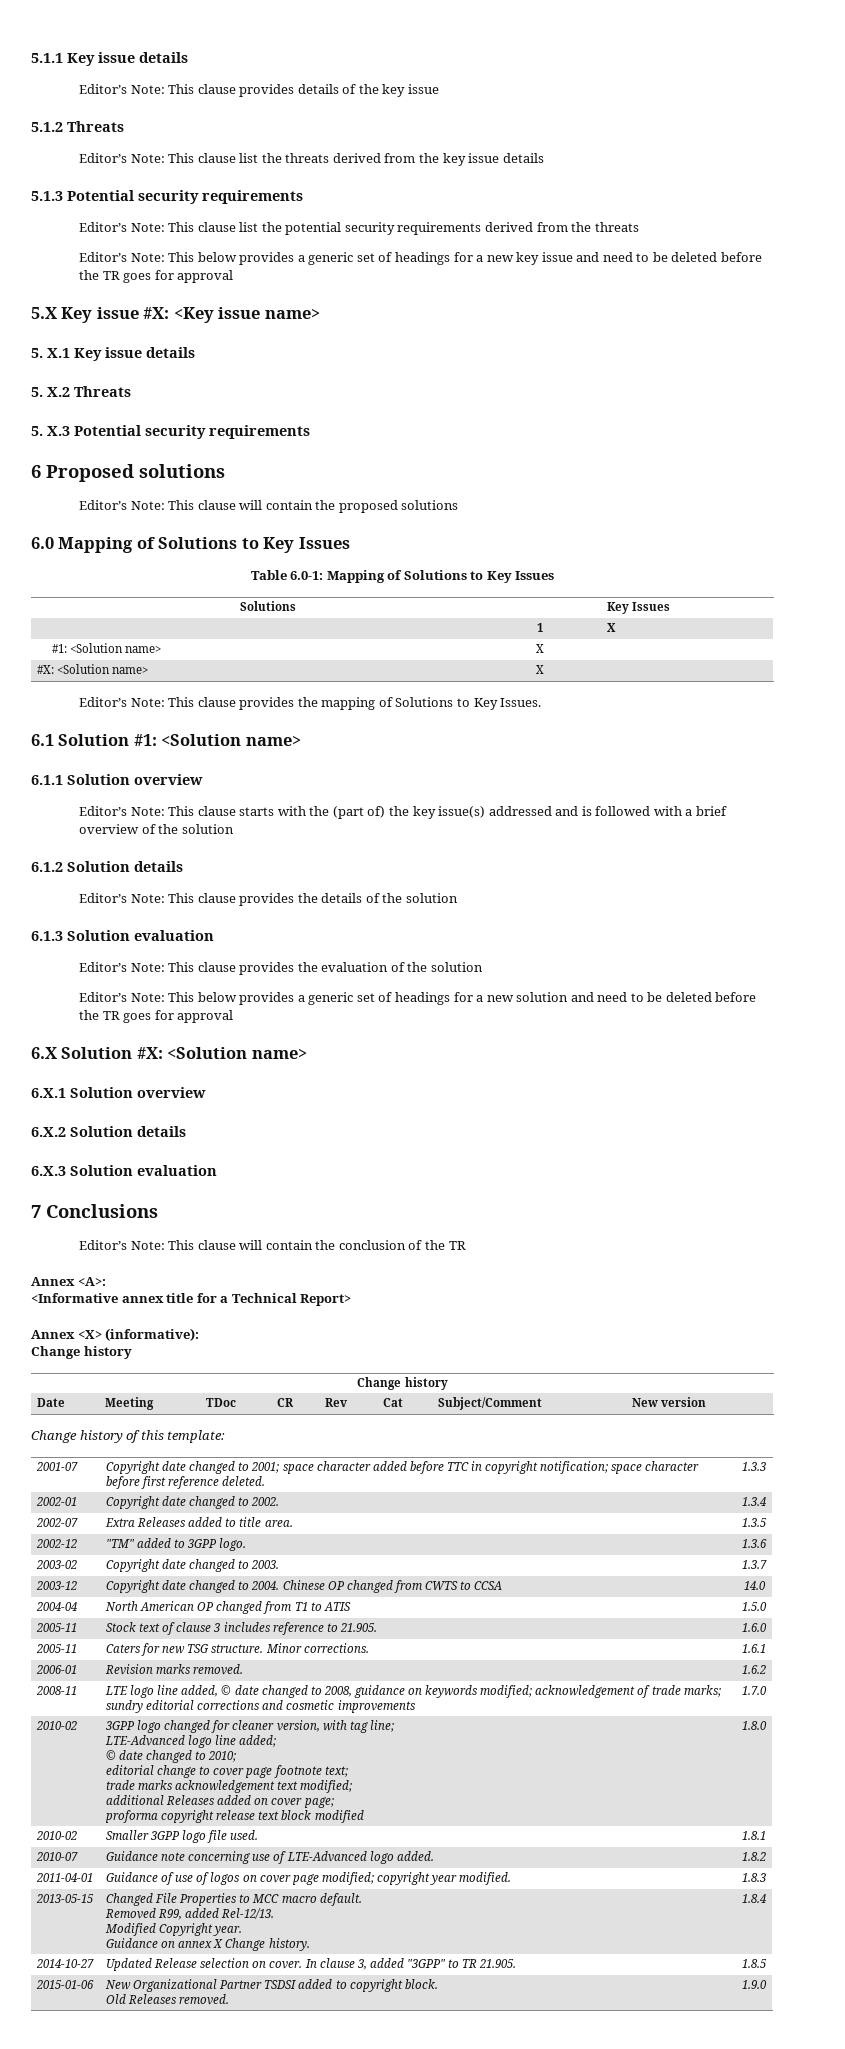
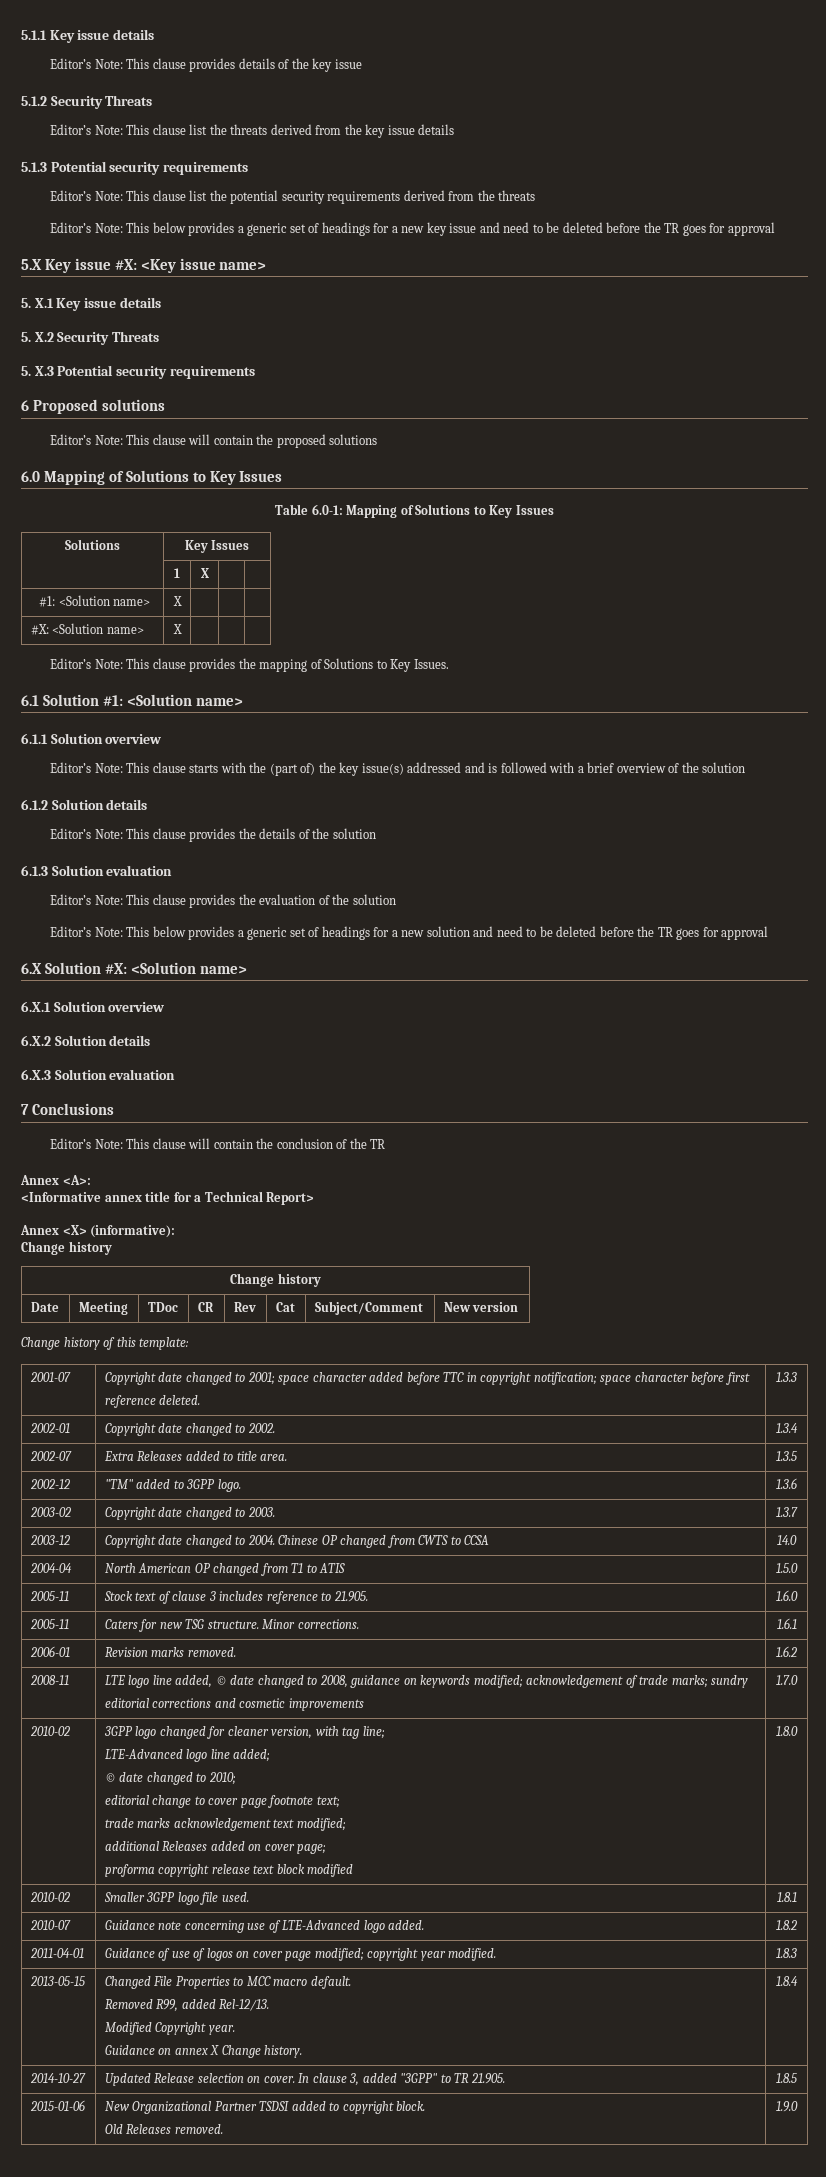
- 5.1.2 Threats
+ 5.1.2 Security Threats
- 5. X.2 Threats
+ 5. X.2 Security Threats

